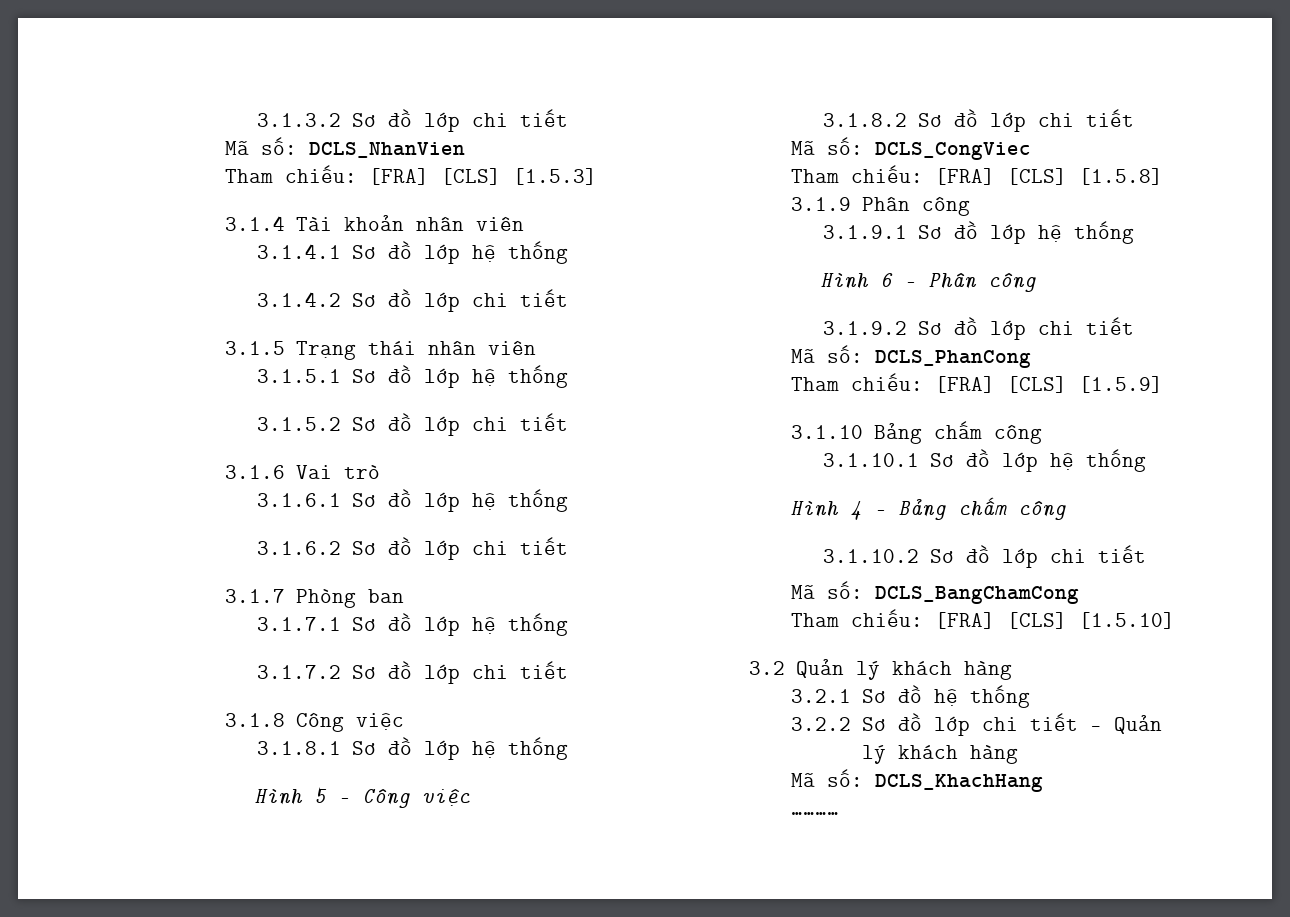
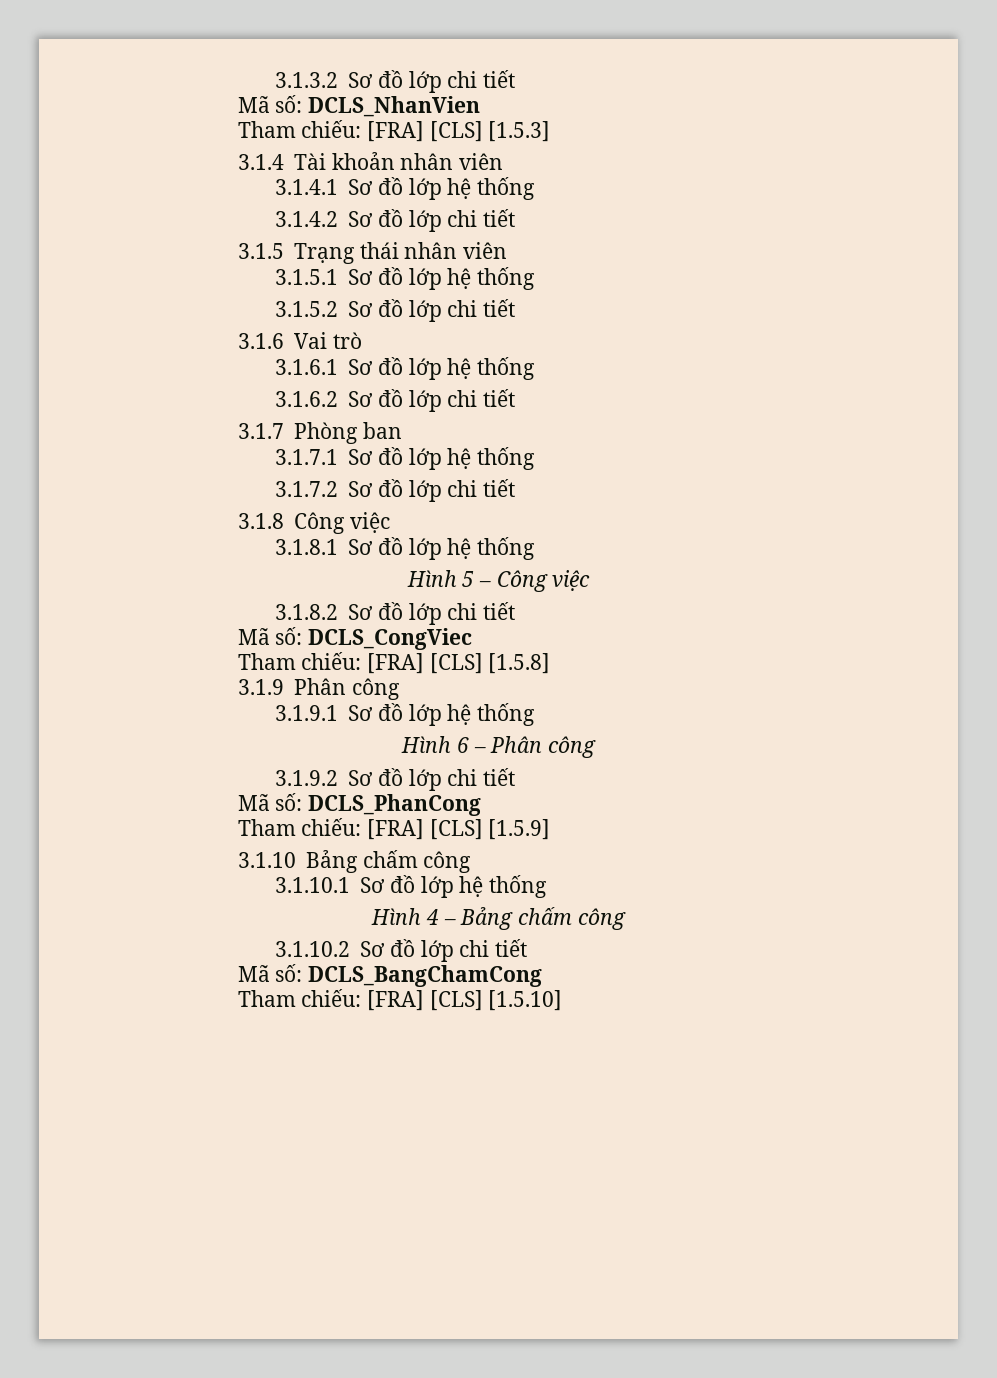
- 3.2 Quản lý khách hàng
- 3.2.1 Sơ đồ hệ thống
- 3.2.2 Sơ đồ lớp chi tiết – Quản lý khách hàng
- Mã số: DCLS_KhachHang
- …………

